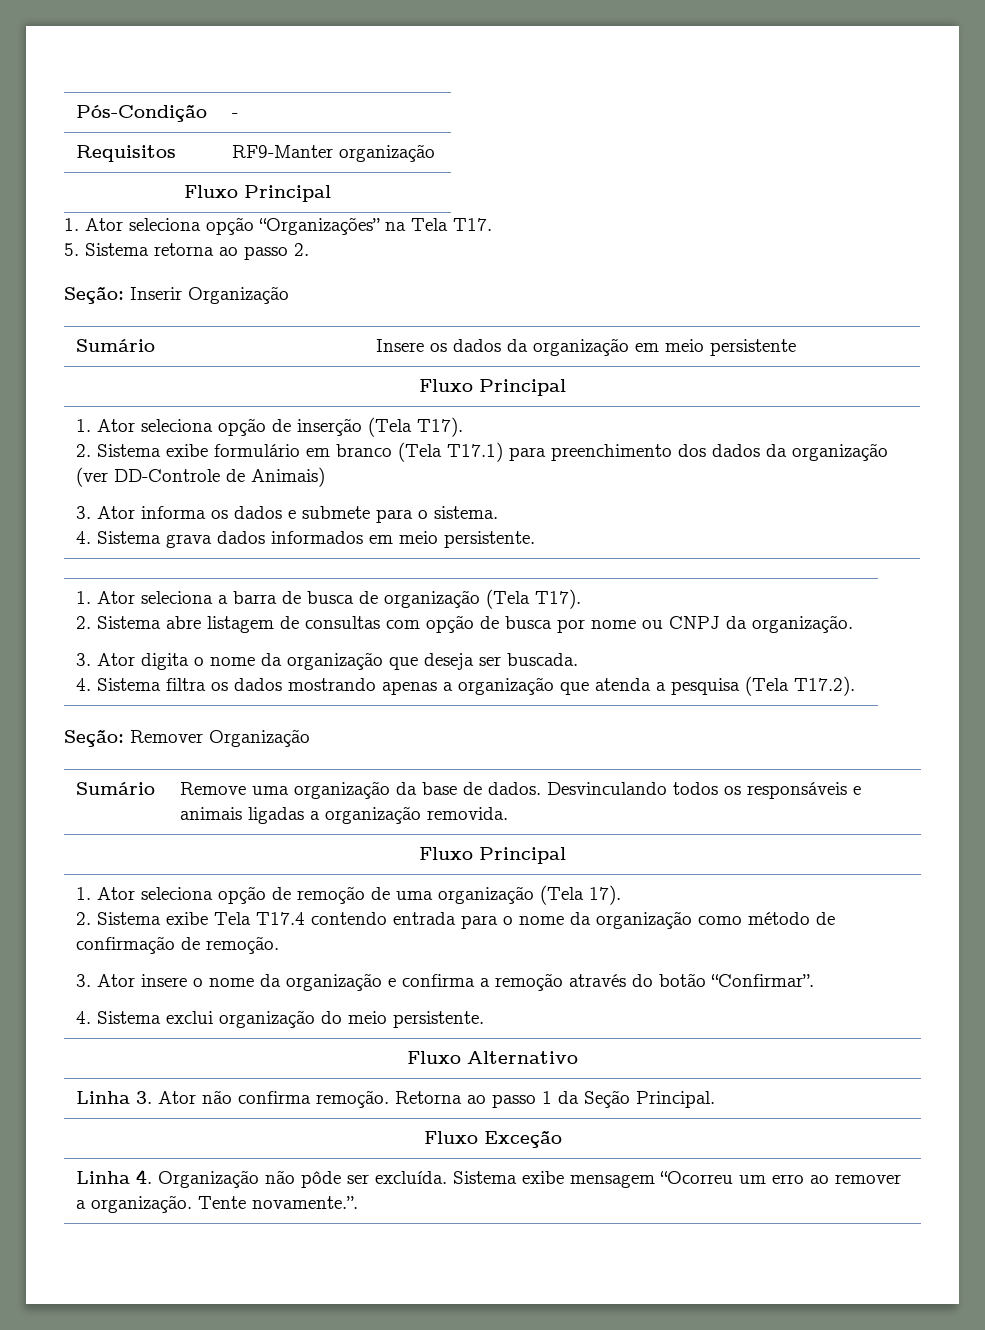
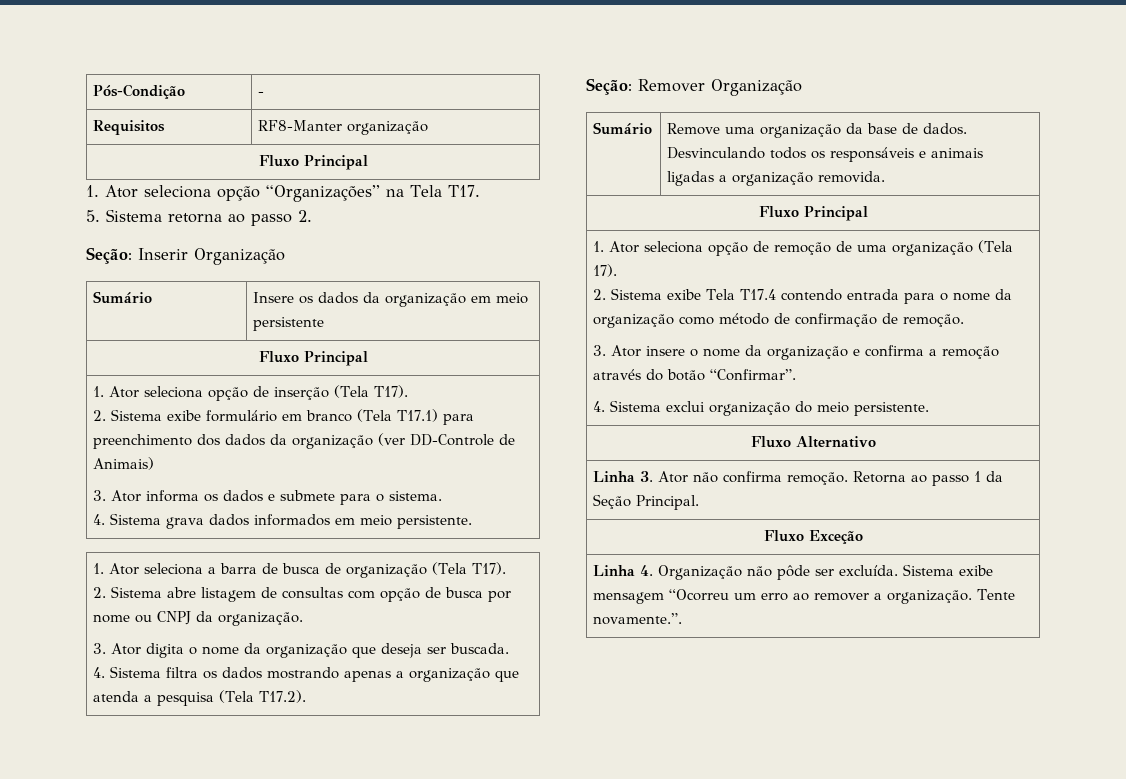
- Requisitos | RF9-Manter organização
+ Requisitos | RF8-Manter organização

